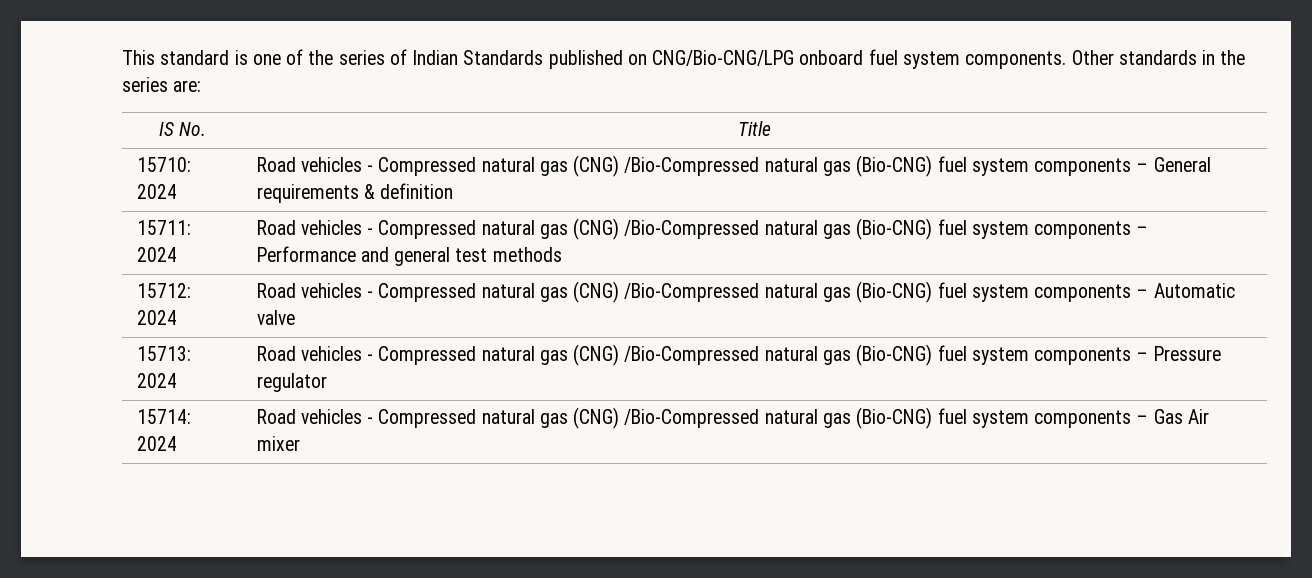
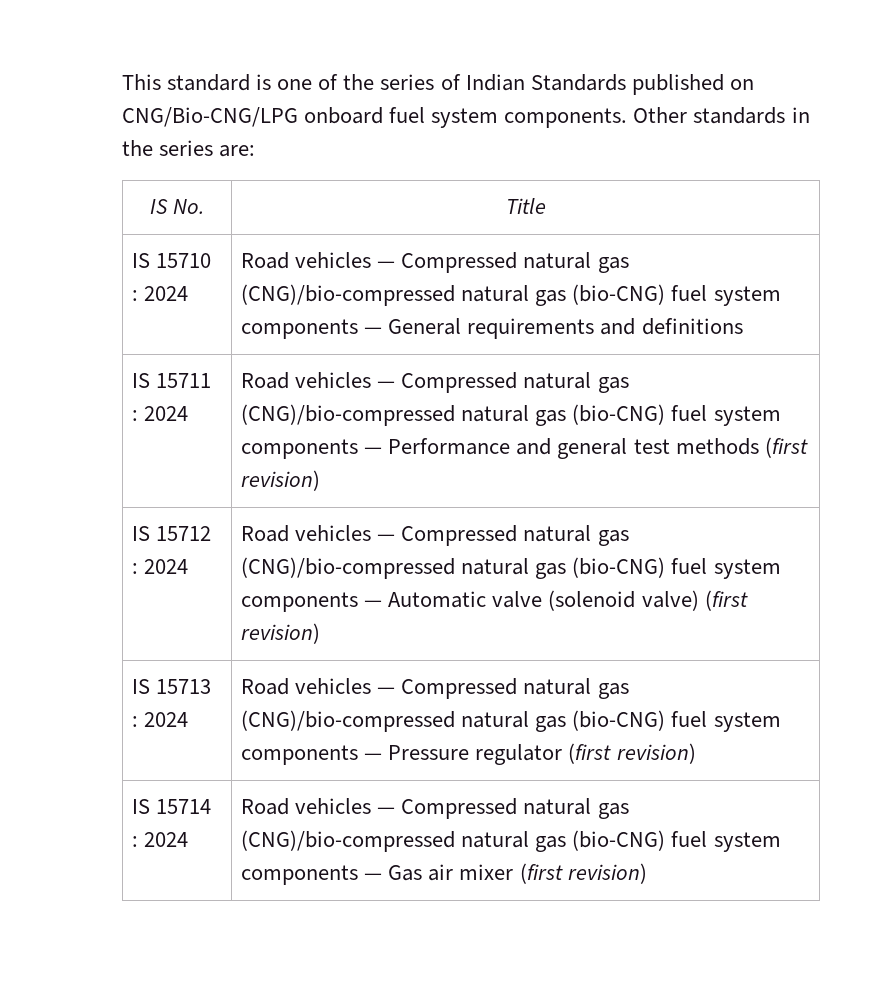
- 15710: 2024 | Road vehicles - Compressed natural gas (CNG) /Bio-Compressed natural gas (Bio-CNG) fuel system components – General requirements & definition
- 15711: 2024 | Road vehicles - Compressed natural gas (CNG) /Bio-Compressed natural gas (Bio-CNG) fuel system components – Performance and general test methods
- 15712: 2024 | Road vehicles - Compressed natural gas (CNG) /Bio-Compressed natural gas (Bio-CNG) fuel system components – Automatic valve
- 15713: 2024 | Road vehicles - Compressed natural gas (CNG) /Bio-Compressed natural gas (Bio-CNG) fuel system components – Pressure regulator
- 15714: 2024 | Road vehicles - Compressed natural gas (CNG) /Bio-Compressed natural gas (Bio-CNG) fuel system components – Gas Air mixer
+ IS 15710 : 2024 | Road vehicles — Compressed natural gas (CNG)/bio-compressed natural gas (bio-CNG) fuel system components — General requirements and definitions
+ IS 15711 : 2024 | Road vehicles — Compressed natural gas (CNG)/bio-compressed natural gas (bio-CNG) fuel system components — Performance and general test methods (first revision)
+ IS 15712 : 2024 | Road vehicles — Compressed natural gas (CNG)/bio-compressed natural gas (bio-CNG) fuel system components — Automatic valve (solenoid valve) (first revision)
+ IS 15713 : 2024 | Road vehicles — Compressed natural gas (CNG)/bio-compressed natural gas (bio-CNG) fuel system components — Pressure regulator (first revision)
+ IS 15714 : 2024 | Road vehicles — Compressed natural gas (CNG)/bio-compressed natural gas (bio-CNG) fuel system components — Gas air mixer (first revision)

